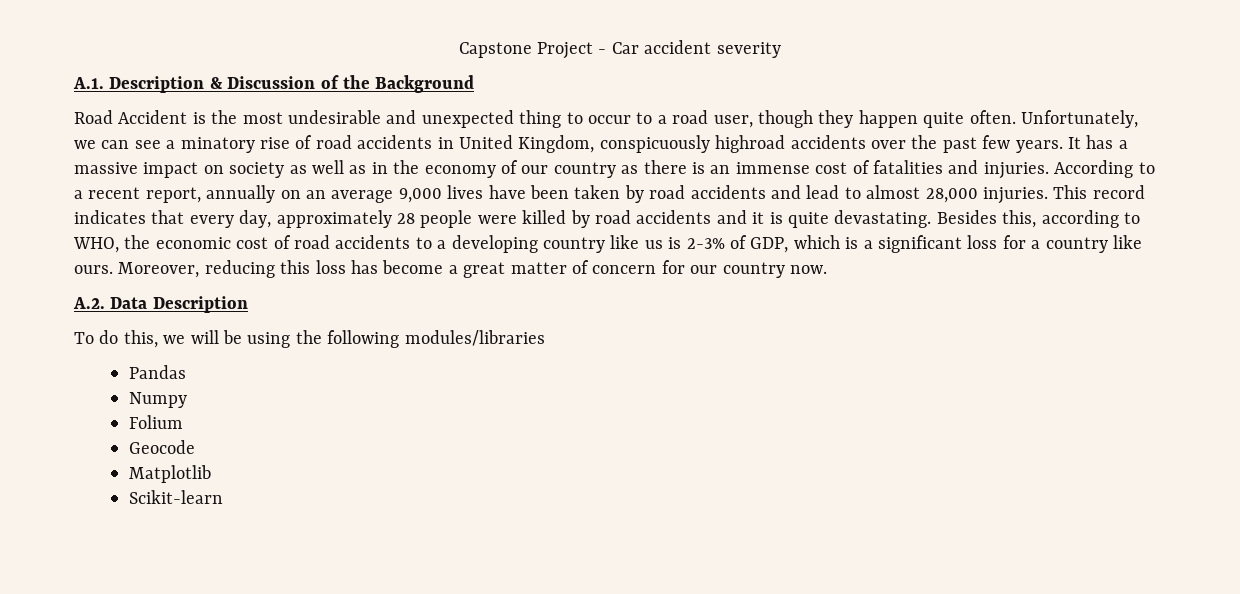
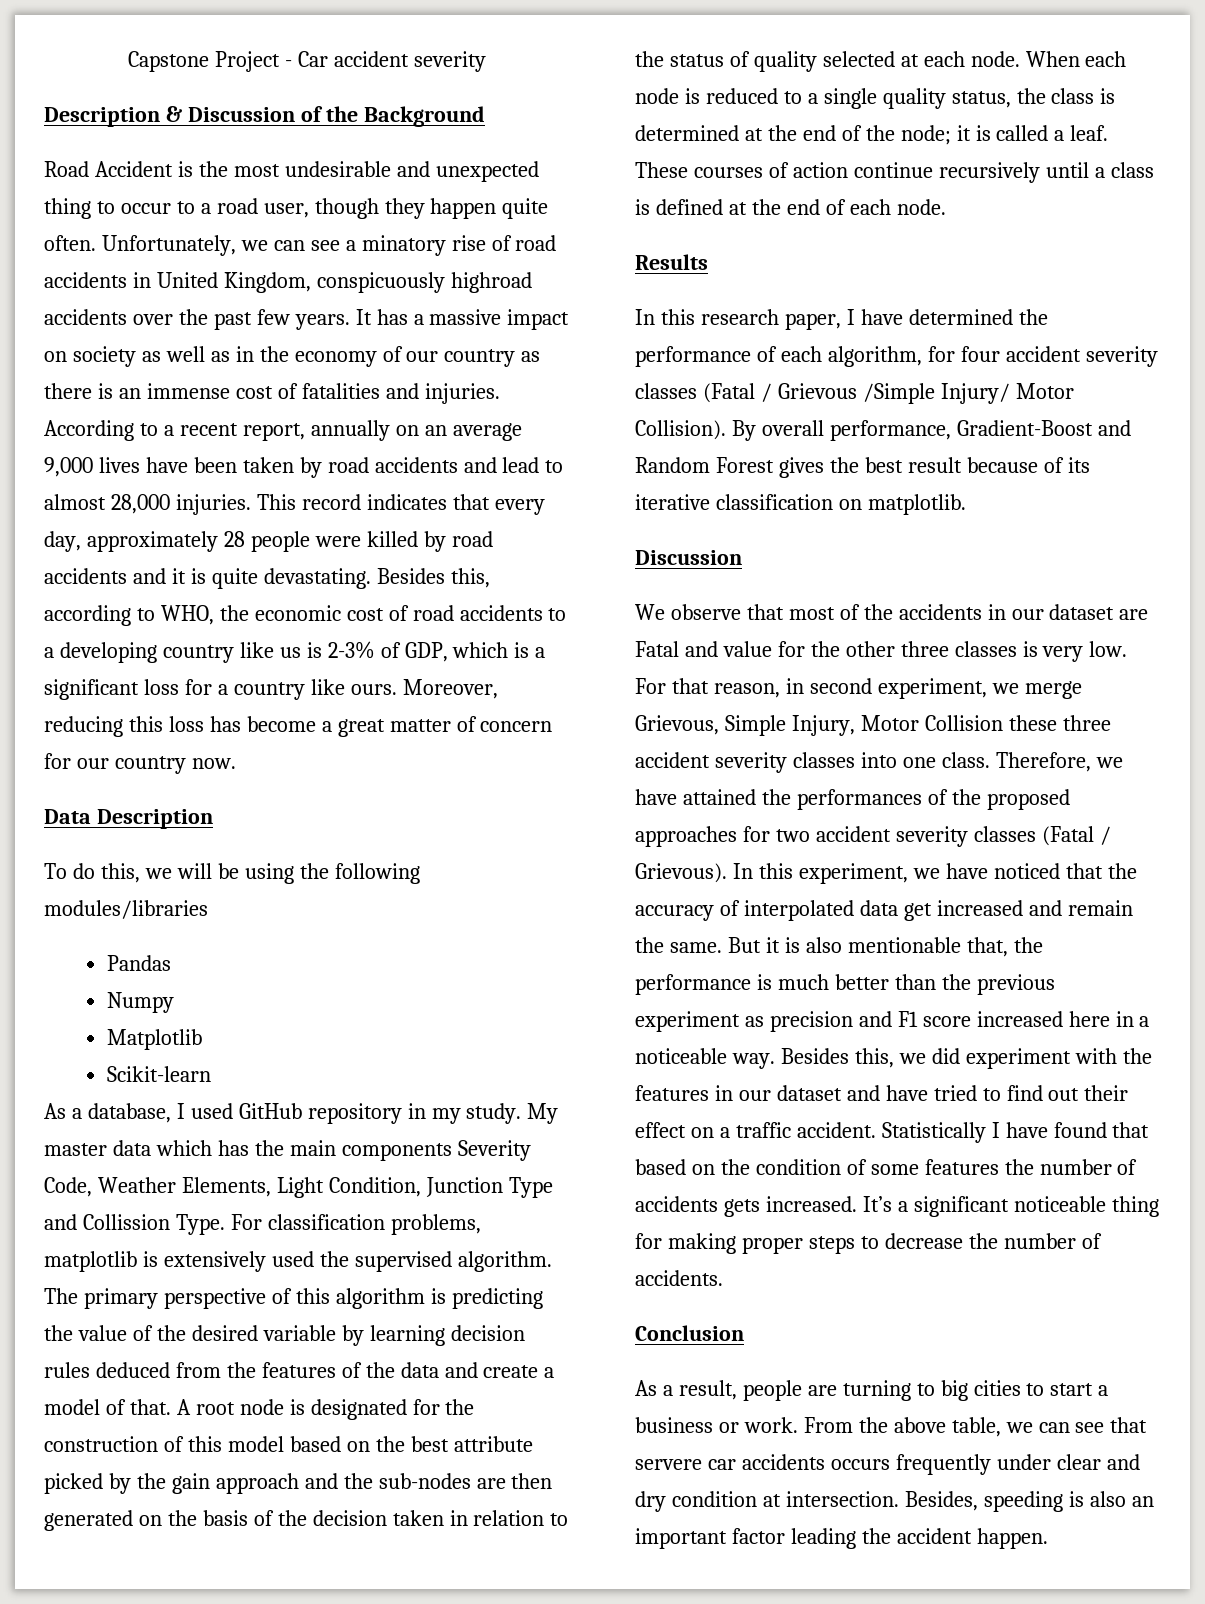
- A.1. Description & Discussion of the Background
+ Description & Discussion of the Background
- A.2. Data Description
+ Data Description
- Folium
- Geocode
+ As a database, I used GitHub repository in my study. My master data which has the main components Severity Code, Weather Elements, Light Condition, Junction Type and Collission Type. For classification problems, matplotlib is extensively used the supervised algorithm. The primary perspective of this algorithm is predicting the value of the desired variable by learning decision rules deduced from the features of the data and create a model of that. A root node is designated for the construction of this model based on the best attribute picked by the gain approach and the sub-nodes are then generated on the basis of the decision taken in relation to the status of quality selected at each node. When each node is reduced to a single quality status, the class is determined at the end of the node; it is called a leaf. These courses of action continue recursively until a class is defined at the end of each node.
+ Results
+ In this research paper, I have determined the performance of each algorithm, for four accident severity classes (Fatal / Grievous /Simple Injury/ Motor Collision). By overall performance, Gradient-Boost and Random Forest gives the best result because of its iterative classification on matplotlib.
+ Discussion
+ We observe that most of the accidents in our dataset are Fatal and value for the other three classes is very low. For that reason, in second experiment, we merge Grievous, Simple Injury, Motor Collision these three accident severity classes into one class. Therefore, we have attained the performances of the proposed approaches for two accident severity classes (Fatal / Grievous). In this experiment, we have noticed that the accuracy of interpolated data get increased and remain the same. But it is also mentionable that, the performance is much better than the previous experiment as precision and F1 score increased here in a noticeable way. Besides this, we did experiment with the features in our dataset and have tried to find out their effect on a traffic accident. Statistically I have found that based on the condition of some features the number of accidents gets increased. It’s a significant noticeable thing for making proper steps to decrease the number of accidents.
+ Conclusion
+ As a result, people are turning to big cities to start a business or work. From the above table, we can see that servere car accidents occurs frequently under clear and dry condition at intersection. Besides, speeding is also an important factor leading the accident happen.

